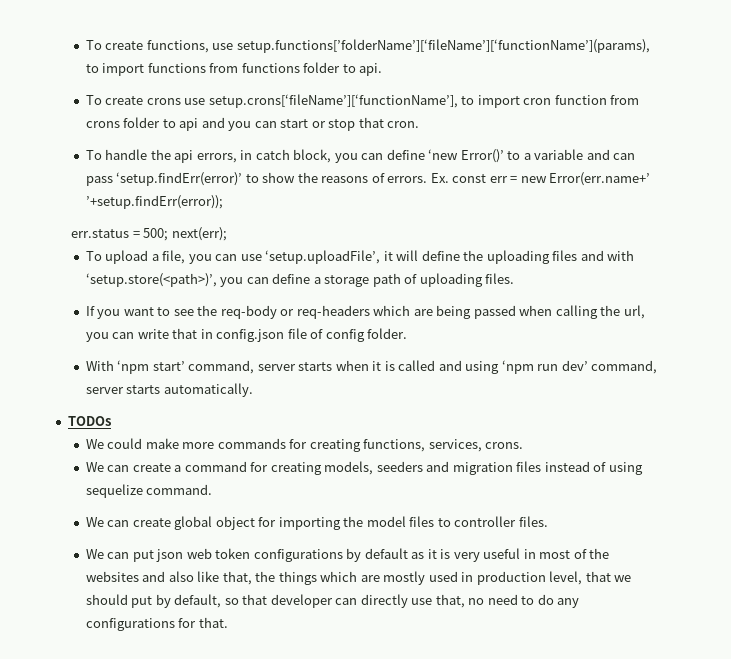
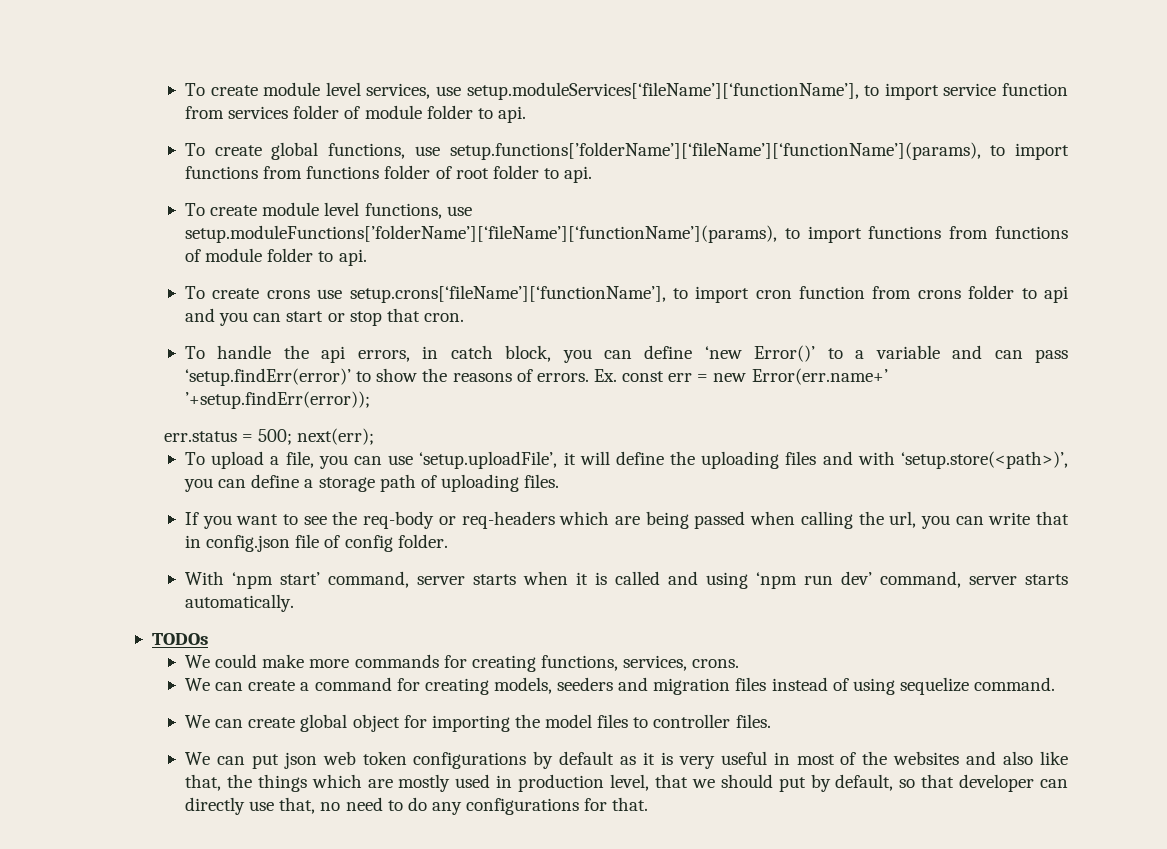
- To create functions, use setup.functions[’folderName’][‘fileName’][‘functionName’](params), to import functions from functions folder to api.
+ To create module level services, use setup.moduleServices[‘fileName’][‘functionName’], to import service function from services folder of module folder to api.
+ To create global functions, use setup.functions[’folderName’][‘fileName’][‘functionName’](params), to import functions from functions folder of root folder to api.
+ To create module level functions, use setup.moduleFunctions[’folderName’][‘fileName’][‘functionName’](params), to import functions from functions of module folder to api.

